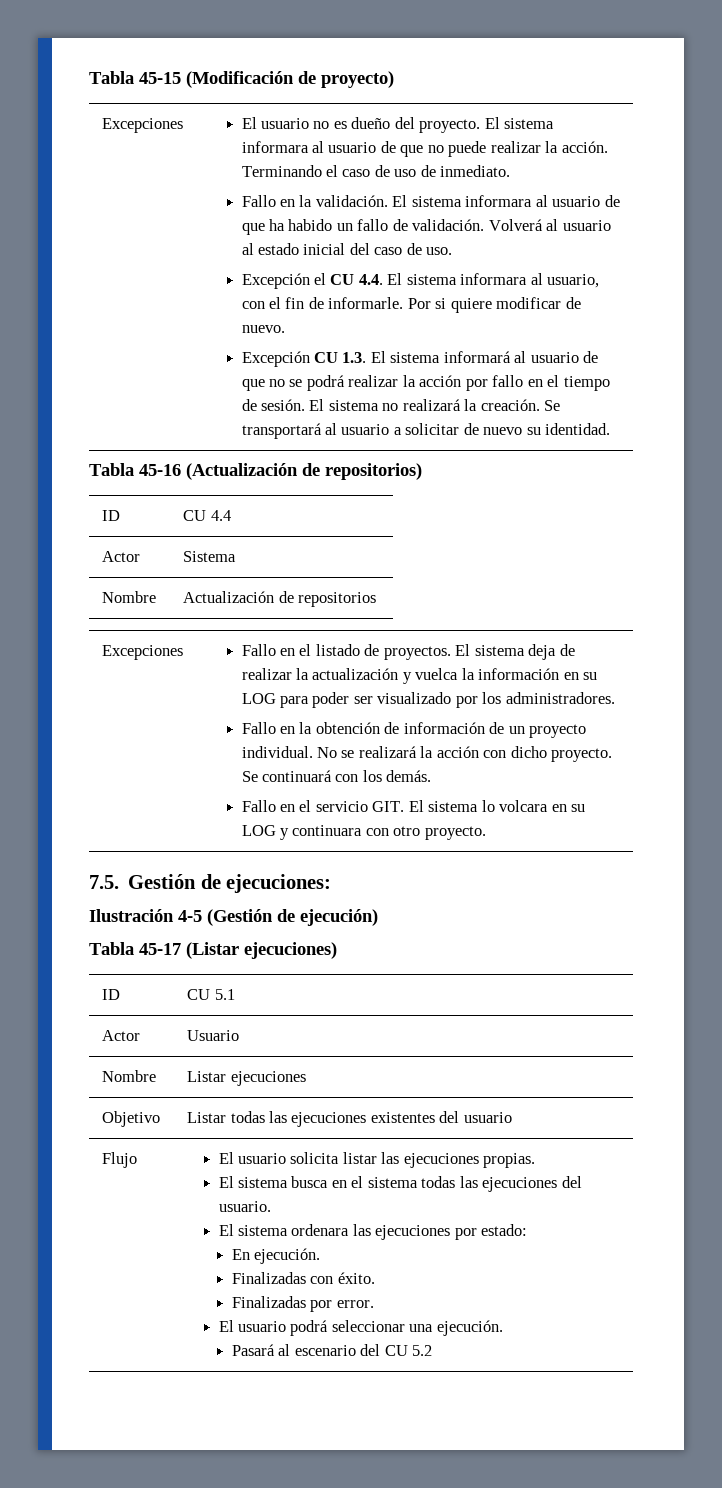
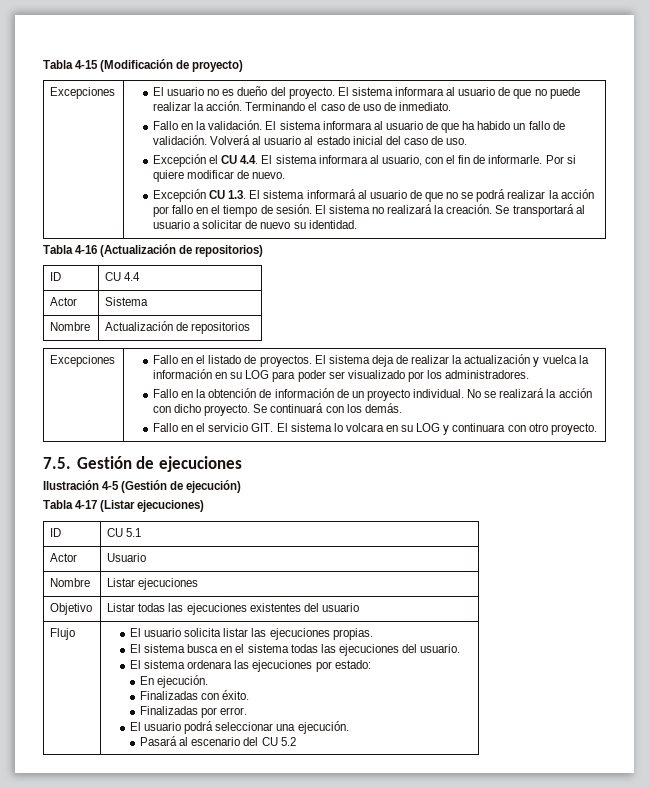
- Tabla 45-15 (Modificación de proyecto)
+ Tabla 4-15 (Modificación de proyecto)
- Tabla 45-16 (Actualización de repositorios)
+ Tabla 4-16 (Actualización de repositorios)
- 7.5. Gestión de ejecuciones:
+ 7.5. Gestión de ejecuciones
- Tabla 45-17 (Listar ejecuciones)
+ Tabla 4-17 (Listar ejecuciones)

